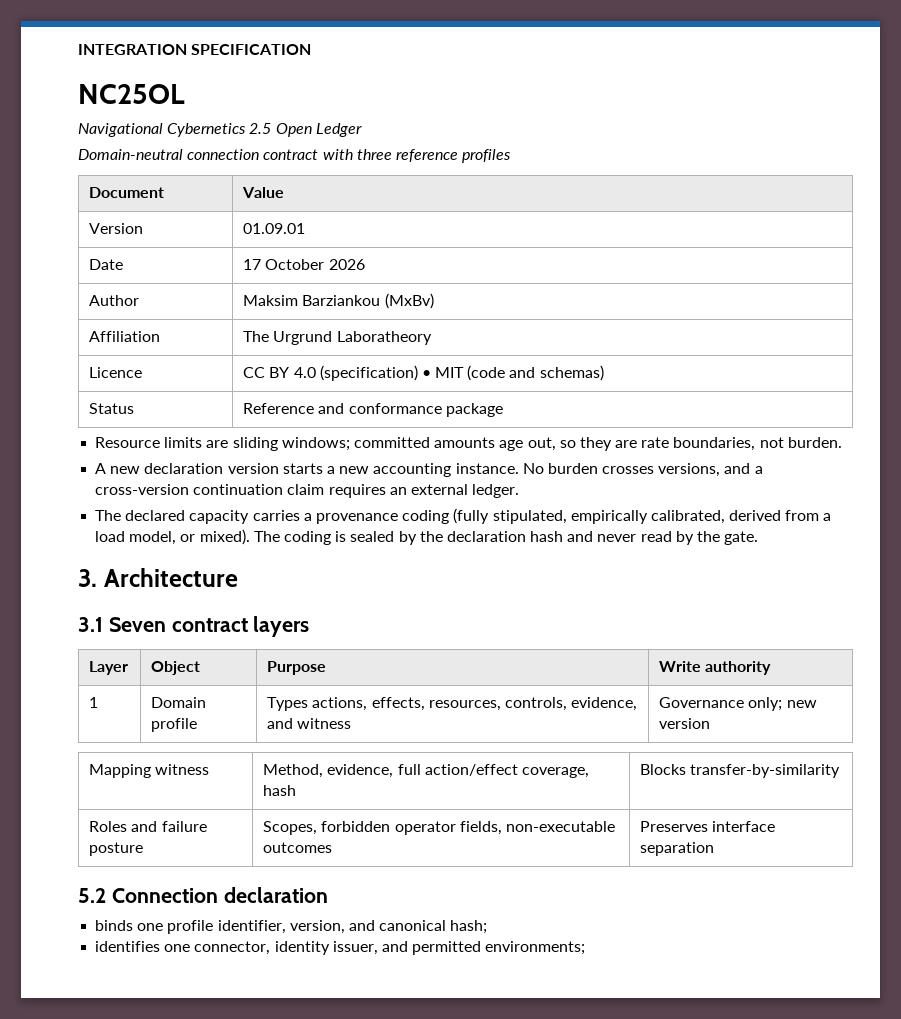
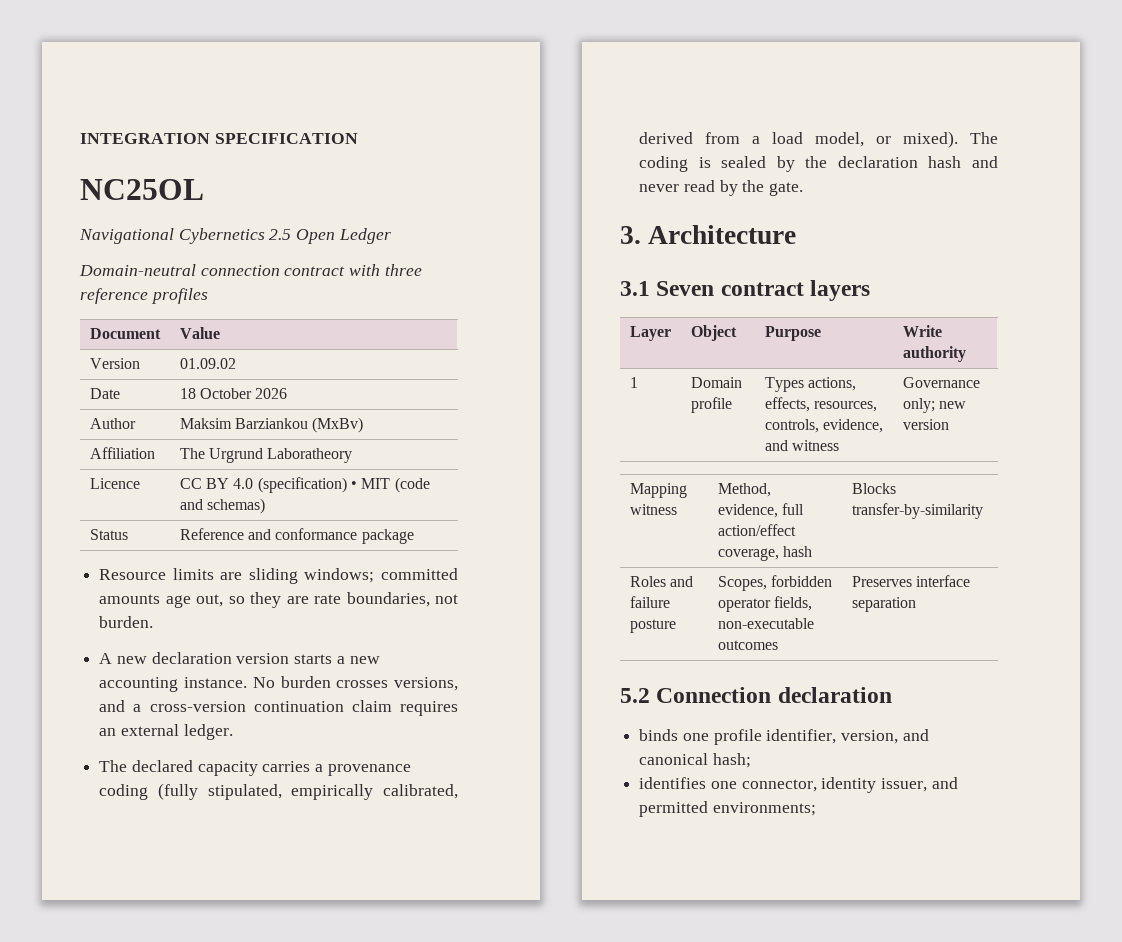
- Version | 01.09.01
+ Version | 01.09.02
- Date | 17 October 2026
+ Date | 18 October 2026

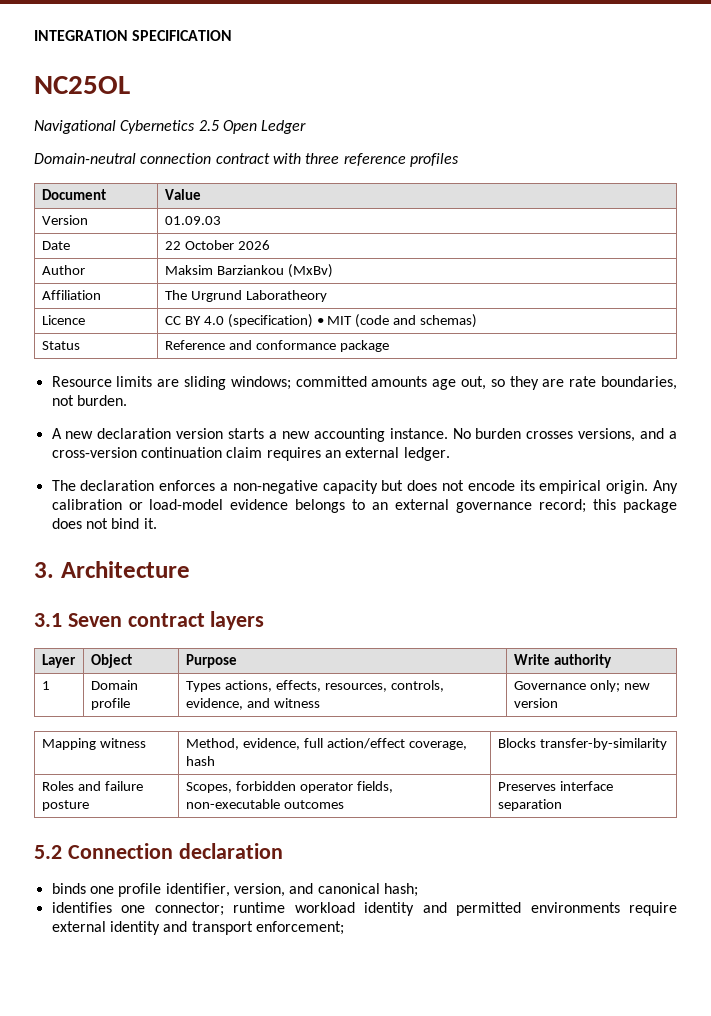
- Version | 01.09.02
+ Version | 01.09.03
- Date | 18 October 2026
+ Date | 22 October 2026
- The declared capacity carries a provenance coding (fully stipulated, empirically calibrated, derived from a load model, or mixed). The coding is sealed by the declaration hash and never read by the gate.
+ The declaration enforces a non-negative capacity but does not encode its empirical origin. Any calibration or load-model evidence belongs to an external governance record; this package does not bind it.
- identifies one connector, identity issuer, and permitted environments;
+ identifies one connector; runtime workload identity and permitted environments require external identity and transport enforcement;

